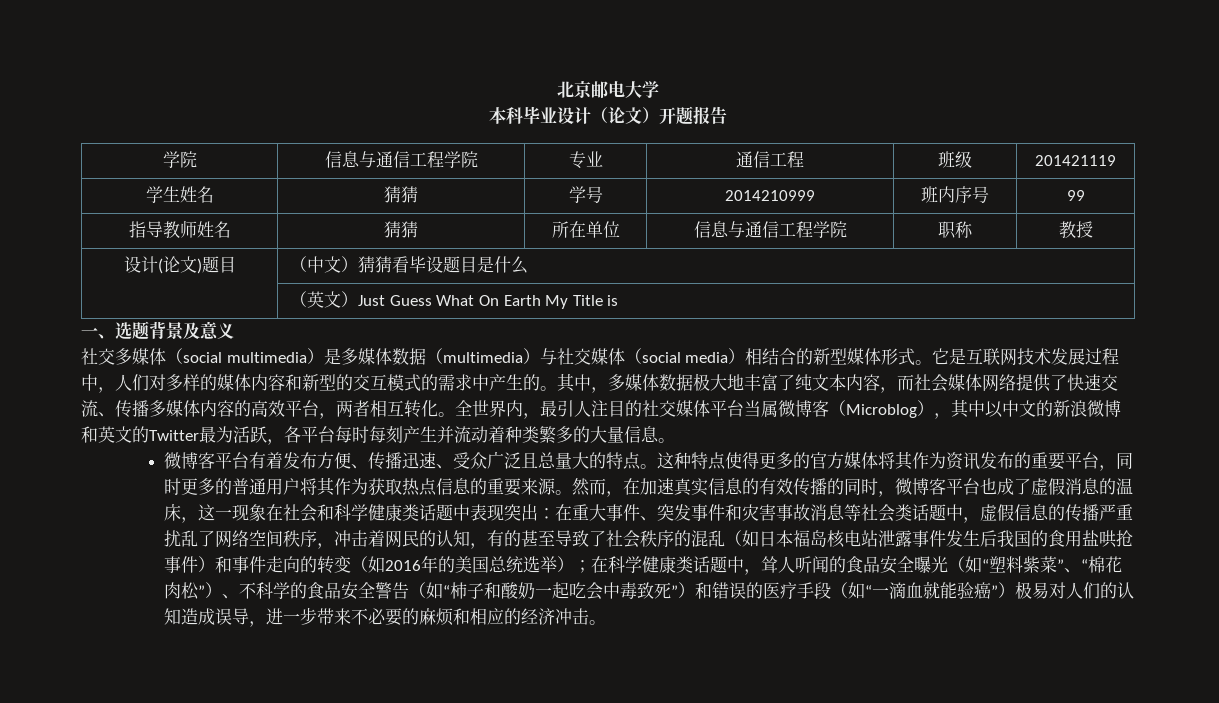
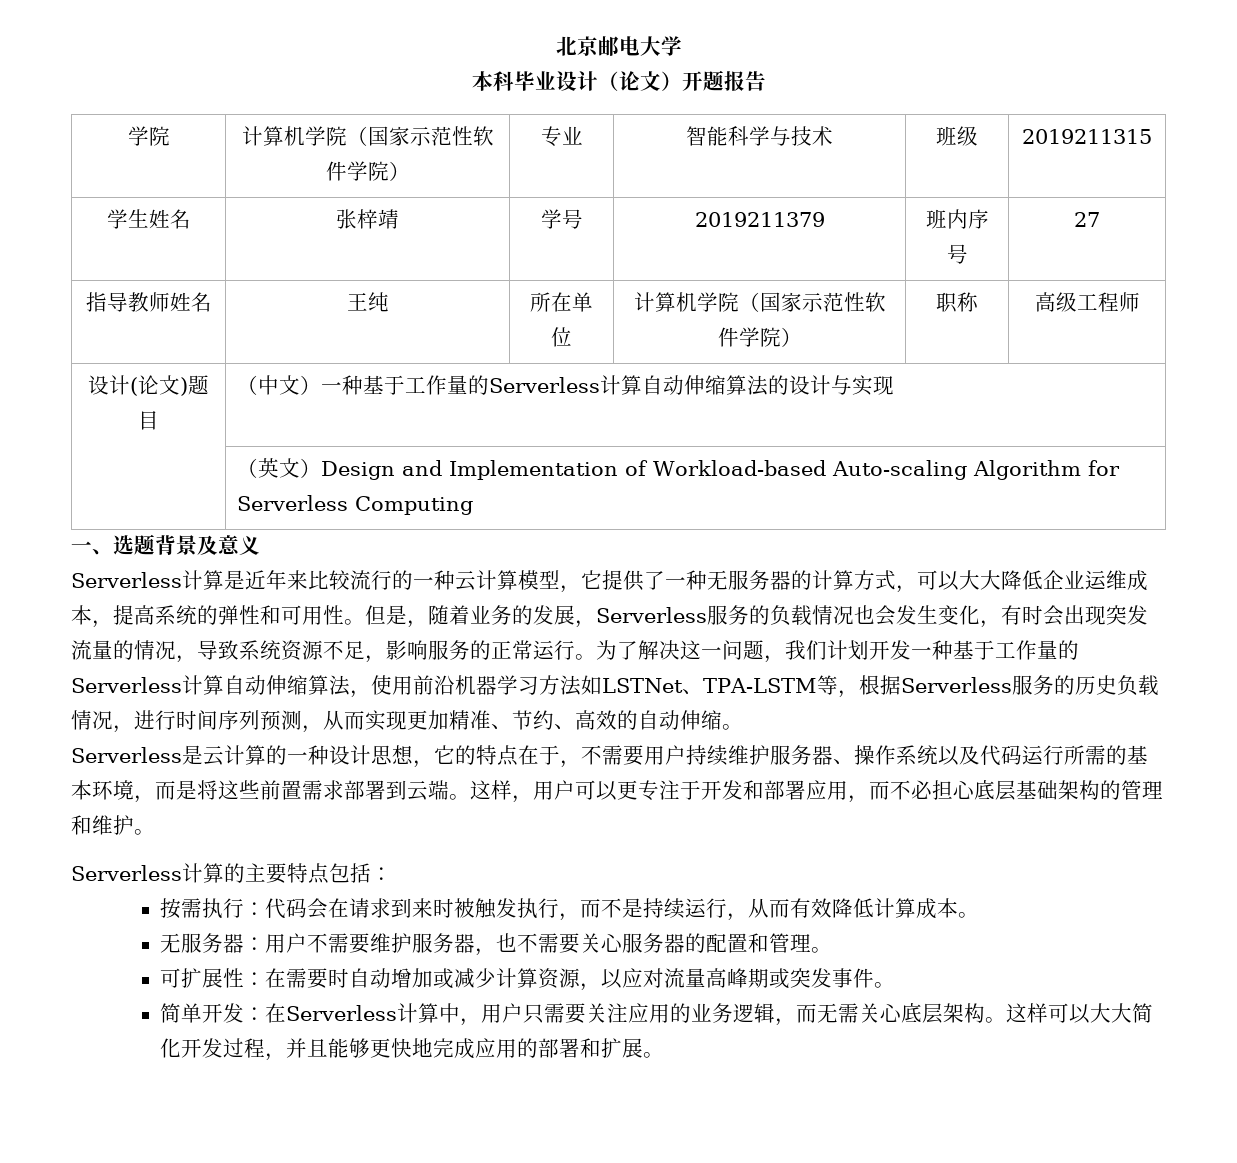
- 学院 | 信息与通信工程学院 | 专业 | 通信工程 | 班级 | 201421119
+ 学院 | 计算机学院（国家示范性软件学院） | 专业 | 智能科学与技术 | 班级 | 2019211315
- 学生姓名 | 猜猜 | 学号 | 2014210999 | 班内序号 | 99
+ 学生姓名 | 张梓靖 | 学号 | 2019211379 | 班内序号 | 27
- 指导教师姓名 | 猜猜 | 所在单位 | 信息与通信工程学院 | 职称 | 教授
+ 指导教师姓名 | 王纯 | 所在单位 | 计算机学院（国家示范性软件学院） | 职称 | 高级工程师
- 设计(论文)题目 | （中文）猜猜看毕设题目是什么
- | （英文）Just Guess What On Earth My Title is
+ 设计(论文)题目 | （中文）一种基于工作量的Serverless计算自动伸缩算法的设计与实现
+ | （英文）Design and Implementation of Workload-based Auto-scaling Algorithm for Serverless Computing
- 社交多媒体（social multimedia）是多媒体数据（multimedia）与社交媒体（social media）相结合的新型媒体形式。它是互联网技术发展过程中，人们对多样的媒体内容和新型的交互模式的需求中产生的。其中，多媒体数据极大地丰富了纯文本内容，而社会媒体网络提供了快速交流、传播多媒体内容的高效平台，两者相互转化。全世界内，最引人注目的社交媒体平台当属微博客（Microblog），其中以中文的新浪微博和英文的Twitter最为活跃，各平台每时每刻产生并流动着种类繁多的大量信息。
- 微博客平台有着发布方便、传播迅速、受众广泛且总量大的特点。这种特点使得更多的官方媒体将其作为资讯发布的重要平台，同时更多的普通用户将其作为获取热点信息的重要来源。然而，在加速真实信息的有效传播的同时，微博客平台也成了虚假消息的温床，这一现象在社会和科学健康类话题中表现突出：在重大事件、突发事件和灾害事故消息等社会类话题中，虚假信息的传播严重扰乱了网络空间秩序，冲击着网民的认知，有的甚至导致了社会秩序的混乱（如日本福岛核电站泄露事件发生后我国的食用盐哄抢事件）和事件走向的转变（如2016年的美国总统选举）；在科学健康类话题中，耸人听闻的食品安全曝光（如“塑料紫菜”、“棉花肉松”）、不科学的食品安全警告（如“柿子和酸奶一起吃会中毒致死”）和错误的医疗手段（如“一滴血就能验癌”）极易对人们的认知造成误导，进一步带来不必要的麻烦和相应的经济冲击。
+ Serverless计算是近年来比较流行的一种云计算模型，它提供了一种无服务器的计算方式，可以大大降低企业运维成本，提高系统的弹性和可用性。但是，随着业务的发展，Serverless服务的负载情况也会发生变化，有时会出现突发流量的情况，导致系统资源不足，影响服务的正常运行。为了解决这一问题，我们计划开发一种基于工作量的Serverless计算自动伸缩算法，使用前沿机器学习方法如LSTNet、TPA-LSTM等，根据Serverless服务的历史负载情况，进行时间序列预测，从而实现更加精准、节约、高效的自动伸缩。
+ Serverless是云计算的一种设计思想，它的特点在于，不需要用户持续维护服务器、操作系统以及代码运行所需的基本环境，而是将这些前置需求部署到云端。这样，用户可以更专注于开发和部署应用，而不必担心底层基础架构的管理和维护。
+ Serverless计算的主要特点包括：
+ 按需执行：代码会在请求到来时被触发执行，而不是持续运行，从而有效降低计算成本。
+ 无服务器：用户不需要维护服务器，也不需要关心服务器的配置和管理。
+ 可扩展性：在需要时自动增加或减少计算资源，以应对流量高峰期或突发事件。
+ 简单开发：在Serverless计算中，用户只需要关注应用的业务逻辑，而无需关心底层架构。这样可以大大简化开发过程，并且能够更快地完成应用的部署和扩展。

